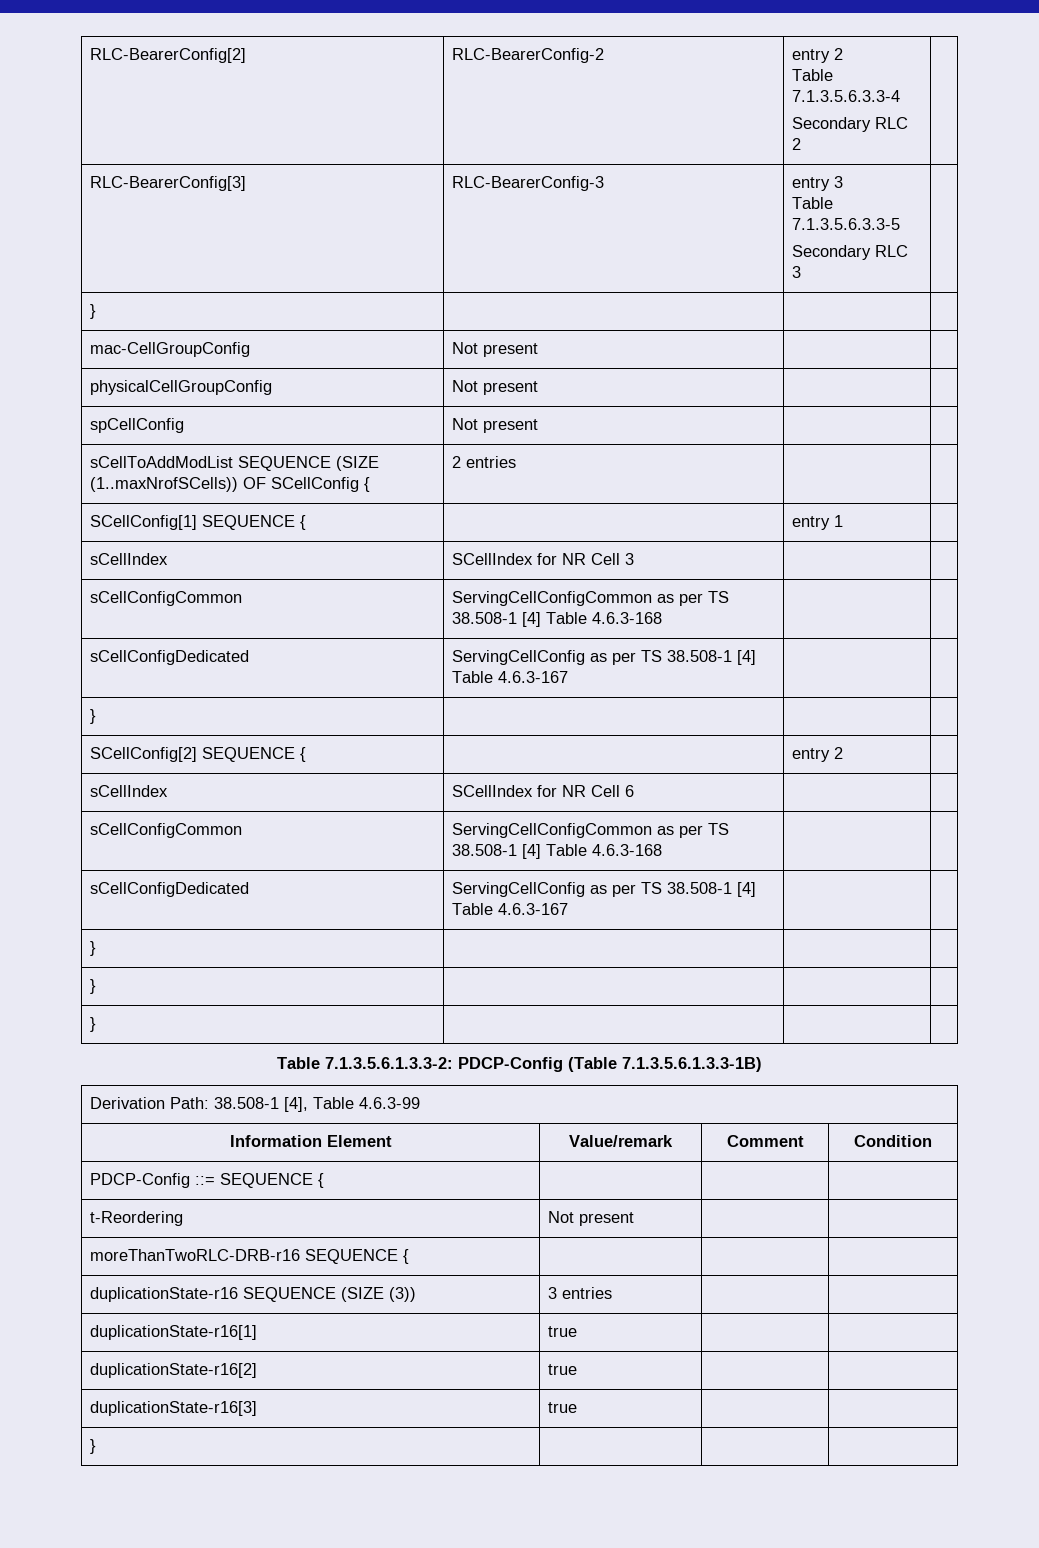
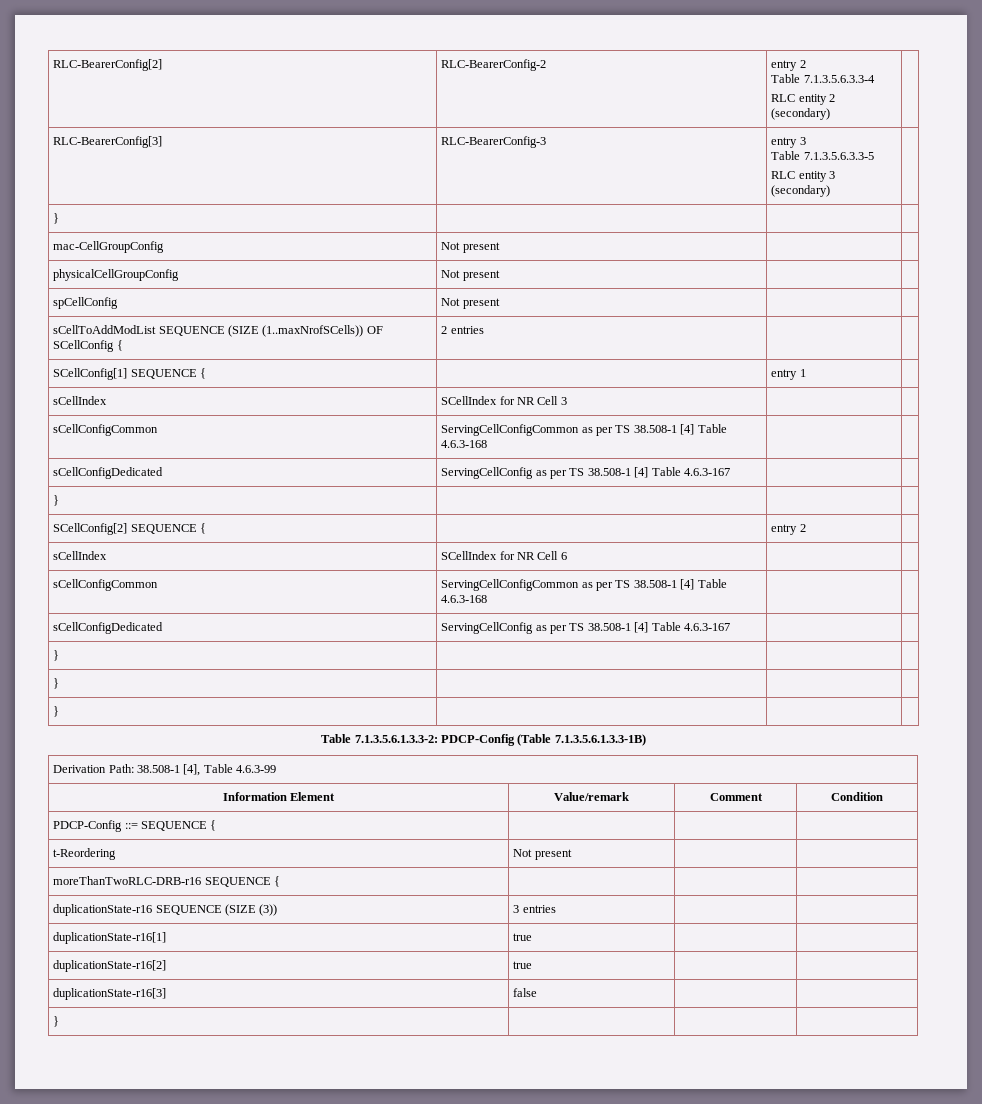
  RLC-BearerConfig[2] | RLC-BearerConfig-2 | entry 2
  Table 7.1.3.5.6.3.3-4
- Secondary RLC 2 |
+ RLC entity 2 (secondary) |
  RLC-BearerConfig[3] | RLC-BearerConfig-3 | entry 3
  Table 7.1.3.5.6.3.3-5
- Secondary RLC 3 |
+ RLC entity 3 (secondary) |
- duplicationState-r16[3] | true | |
+ duplicationState-r16[3] | false | |

